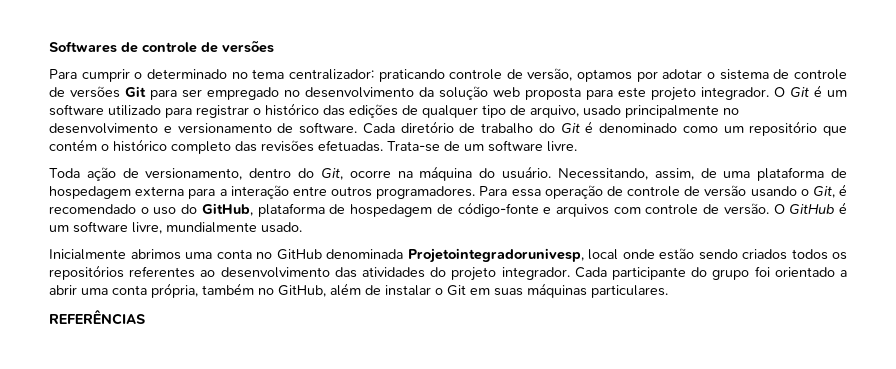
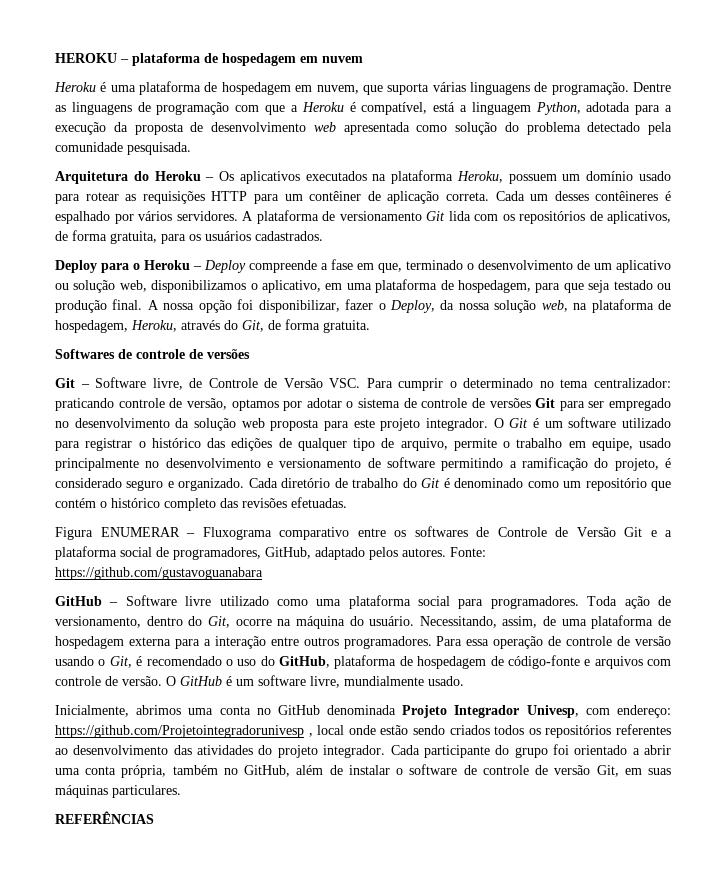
+ HEROKU – plataforma de hospedagem em nuvem
+ Heroku é uma plataforma de hospedagem em nuvem, que suporta várias linguagens de programação. Dentre as linguagens de programação com que a Heroku é compatível, está a linguagem Python, adotada para a execução da proposta de desenvolvimento web apresentada como solução do problema detectado pela comunidade pesquisada.
+ Arquitetura do Heroku – Os aplicativos executados na plataforma Heroku, possuem um domínio usado para rotear as requisições HTTP para um contêiner de aplicação correta. Cada um desses contêineres é espalhado por vários servidores. A plataforma de versionamento Git lida com os repositórios de aplicativos, de forma gratuita, para os usuários cadastrados.
+ Deploy para o Heroku – Deploy compreende a fase em que, terminado o desenvolvimento de um aplicativo ou solução web, disponibilizamos o aplicativo, em uma plataforma de hospedagem, para que seja testado ou produção final. A nossa opção foi disponibilizar, fazer o Deploy, da nossa solução web, na plataforma de hospedagem, Heroku, através do Git, de forma gratuita.
- Para cumprir o determinado no tema centralizador: praticando controle de versão, optamos por adotar o sistema de controle de versões Git para ser empregado no desenvolvimento da solução web proposta para este projeto integrador.
+ Git – Software livre, de Controle de Versão VSC. Para cumprir o determinado no tema centralizador: praticando controle de versão, optamos por adotar o sistema de controle de versões Git para ser empregado no desenvolvimento da solução web proposta para este projeto integrador.
- O Git é um software utilizado para registrar o histórico das edições de qualquer tipo de arquivo, usado principalmente no desenvolvimento e versionamento de software.
+ O Git é um software utilizado para registrar o histórico das edições de qualquer tipo de arquivo, permite o trabalho em equipe, usado principalmente no desenvolvimento e versionamento de software permitindo a ramificação do projeto, é considerado seguro e organizado.
- Cada diretório de trabalho do Git é denominado como um repositório que contém o histórico completo das revisões efetuadas. Trata-se de um software livre.
- Toda ação de versionamento, dentro do Git, ocorre na máquina do usuário.
+ Cada diretório de trabalho do Git é denominado como um repositório que contém o histórico completo das revisões efetuadas.
+ Figura ENUMERAR – Fluxograma comparativo entre os softwares de Controle de Versão Git e a plataforma social de programadores, GitHub, adaptado pelos autores. Fonte: https://github.com/gustavoguanabara
+ GitHub – Software livre utilizado como uma plataforma social para programadores. Toda ação de versionamento, dentro do Git, ocorre na máquina do usuário.
- Inicialmente abrimos uma conta no GitHub denominada Projetointegradorunivesp, local onde estão sendo criados todos os repositórios referentes ao desenvolvimento das atividades do projeto integrador.
+ Inicialmente, abrimos uma conta no GitHub denominada Projeto Integrador Univesp, com endereço: https://github.com/Projetointegradorunivesp , local onde estão sendo criados todos os repositórios referentes ao desenvolvimento das atividades do projeto integrador.
- Cada participante do grupo foi orientado a abrir uma conta própria, também no GitHub, além de instalar o Git em suas máquinas particulares.
+ Cada participante do grupo foi orientado a abrir uma conta própria, também no GitHub, além de instalar o software de controle de versão Git, em suas máquinas particulares.

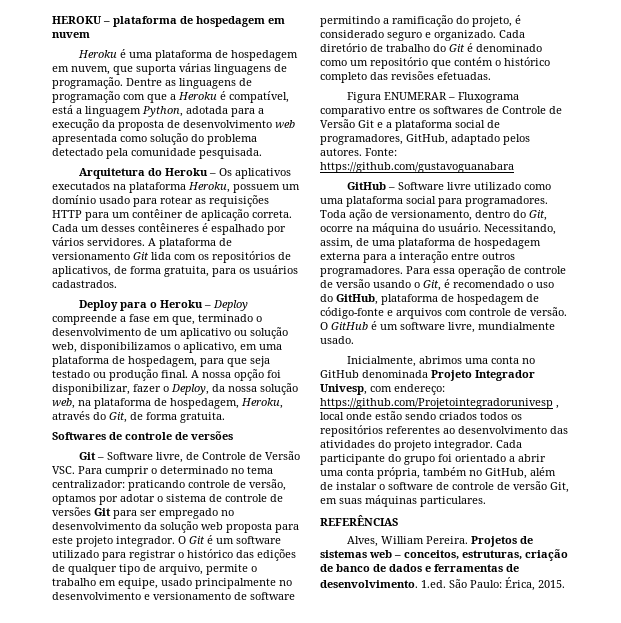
+ Alves, William Pereira. Projetos de sistemas web – conceitos, estruturas, criação de banco de dados e ferramentas de desenvolvimento. 1.ed. São Paulo: Érica, 2015.

